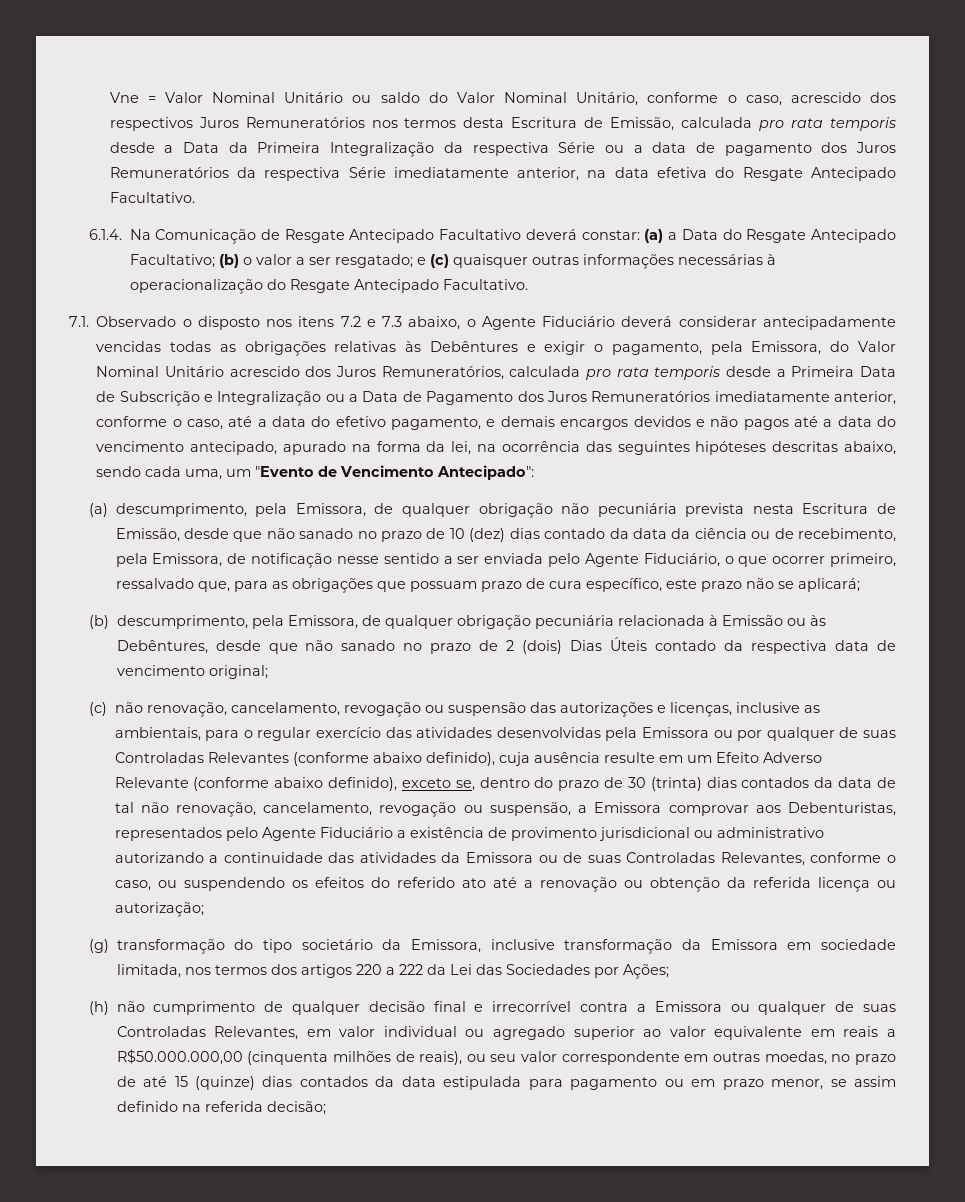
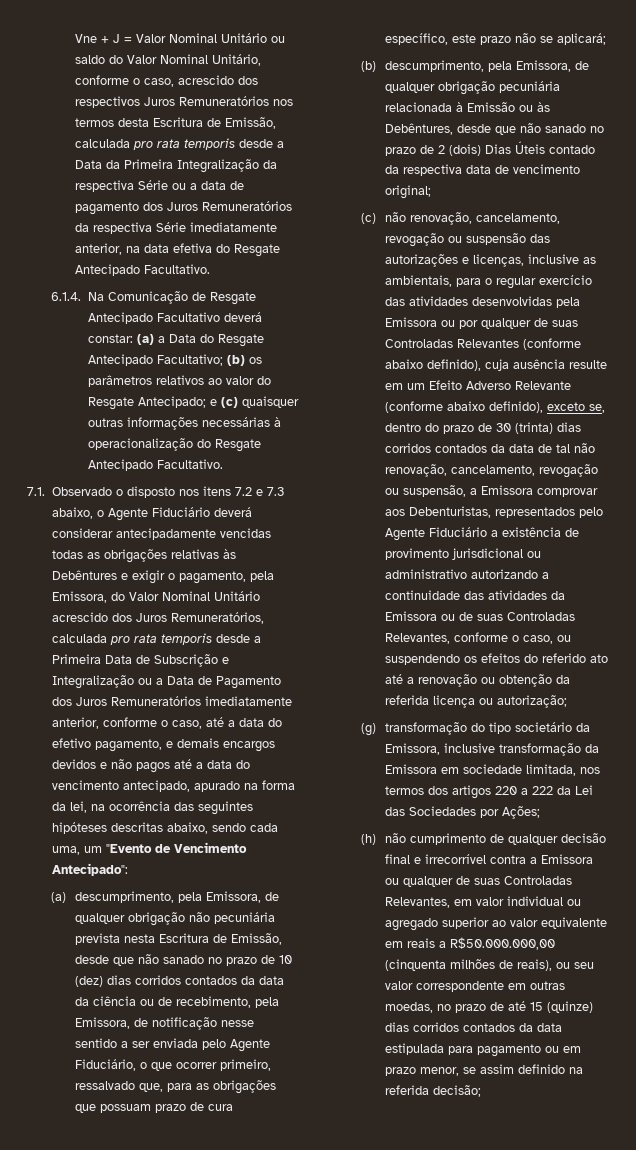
- Vne = Valor Nominal Unitário ou saldo do Valor Nominal Unitário, conforme o caso, acrescido dos respectivos Juros Remuneratórios nos termos desta Escritura de Emissão, calculada pro rata temporis desde a Data da Primeira Integralização da respectiva Série ou a data de pagamento dos Juros Remuneratórios da respectiva Série imediatamente anterior, na data efetiva do Resgate Antecipado Facultativo.
+ Vne + J = Valor Nominal Unitário ou saldo do Valor Nominal Unitário, conforme o caso, acrescido dos respectivos Juros Remuneratórios nos termos desta Escritura de Emissão, calculada pro rata temporis desde a Data da Primeira Integralização da respectiva Série ou a data de pagamento dos Juros Remuneratórios da respectiva Série imediatamente anterior, na data efetiva do Resgate Antecipado Facultativo.
- 6.1.4. Na Comunicação de Resgate Antecipado Facultativo deverá constar: (a) a Data do Resgate Antecipado Facultativo; (b) o valor a ser resgatado; e (c) quaisquer outras informações necessárias à operacionalização do Resgate Antecipado Facultativo.
+ 6.1.4. Na Comunicação de Resgate Antecipado Facultativo deverá constar: (a) a Data do Resgate Antecipado Facultativo; (b) os parâmetros relativos ao valor do Resgate Antecipado; e (c) quaisquer outras informações necessárias à operacionalização do Resgate Antecipado Facultativo.
- (a) descumprimento, pela Emissora, de qualquer obrigação não pecuniária prevista nesta Escritura de Emissão, desde que não sanado no prazo de 10 (dez) dias contado da data da ciência ou de recebimento, pela Emissora, de notificação nesse sentido a ser enviada pelo Agente Fiduciário, o que ocorrer primeiro, ressalvado que, para as obrigações que possuam prazo de cura específico, este prazo não se aplicará;
+ (a) descumprimento, pela Emissora, de qualquer obrigação não pecuniária prevista nesta Escritura de Emissão, desde que não sanado no prazo de 10 (dez) dias corridos contados da data da ciência ou de recebimento, pela Emissora, de notificação nesse sentido a ser enviada pelo Agente Fiduciário, o que ocorrer primeiro, ressalvado que, para as obrigações que possuam prazo de cura específico, este prazo não se aplicará;
- (c) não renovação, cancelamento, revogação ou suspensão das autorizações e licenças, inclusive as ambientais, para o regular exercício das atividades desenvolvidas pela Emissora ou por qualquer de suas Controladas Relevantes (conforme abaixo definido), cuja ausência resulte em um Efeito Adverso Relevante (conforme abaixo definido), exceto se, dentro do prazo de 30 (trinta) dias contados da data de tal não renovação, cancelamento, revogação ou suspensão, a Emissora comprovar aos Debenturistas, representados pelo Agente Fiduciário a existência de provimento jurisdicional ou administrativo autorizando a continuidade das atividades da Emissora ou de suas Controladas Relevantes, conforme o caso, ou suspendendo os efeitos do referido ato até a renovação ou obtenção da referida licença ou autorização;
+ (c) não renovação, cancelamento, revogação ou suspensão das autorizações e licenças, inclusive as ambientais, para o regular exercício das atividades desenvolvidas pela Emissora ou por qualquer de suas Controladas Relevantes (conforme abaixo definido), cuja ausência resulte em um Efeito Adverso Relevante (conforme abaixo definido), exceto se, dentro do prazo de 30 (trinta) dias corridos contados da data de tal não renovação, cancelamento, revogação ou suspensão, a Emissora comprovar aos Debenturistas, representados pelo Agente Fiduciário a existência de provimento jurisdicional ou administrativo autorizando a continuidade das atividades da Emissora ou de suas Controladas Relevantes, conforme o caso, ou suspendendo os efeitos do referido ato até a renovação ou obtenção da referida licença ou autorização;
- (h) não cumprimento de qualquer decisão final e irrecorrível contra a Emissora ou qualquer de suas Controladas Relevantes, em valor individual ou agregado superior ao valor equivalente em reais a R$50.000.000,00 (cinquenta milhões de reais), ou seu valor correspondente em outras moedas, no prazo de até 15 (quinze) dias contados da data estipulada para pagamento ou em prazo menor, se assim definido na referida decisão;
+ (h) não cumprimento de qualquer decisão final e irrecorrível contra a Emissora ou qualquer de suas Controladas Relevantes, em valor individual ou agregado superior ao valor equivalente em reais a R$50.000.000,00 (cinquenta milhões de reais), ou seu valor correspondente em outras moedas, no prazo de até 15 (quinze) dias corridos contados da data estipulada para pagamento ou em prazo menor, se assim definido na referida decisão;

